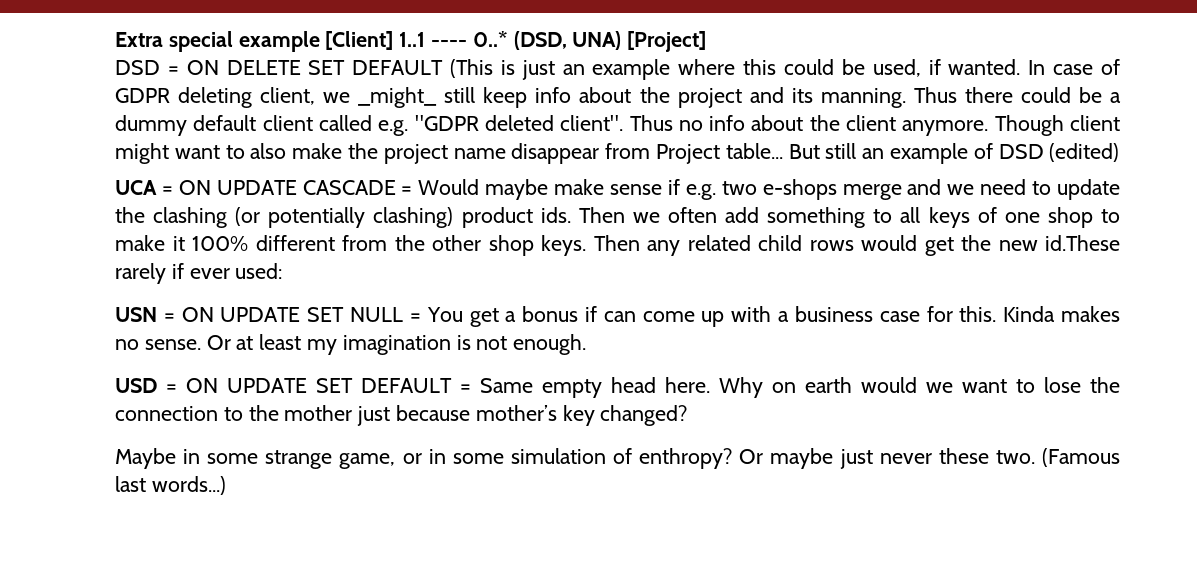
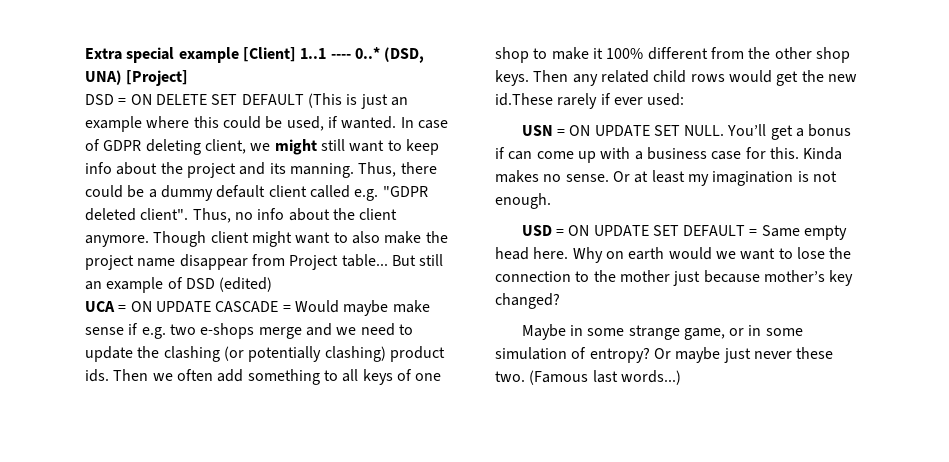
- In case of GDPR deleting client, we _might_ still keep info about the project and its manning.
+ In case of GDPR deleting client, we might still want to keep info about the project and its manning.
- Thus there could be a dummy default client called e.g. "GDPR deleted client".
+ Thus, there could be a dummy default client called e.g. "GDPR deleted client".
- Thus no info about the client anymore.
+ Thus, no info about the client anymore.
- USN = ON UPDATE SET NULL = You get a bonus if can come up with a business case for this.
+ USN = ON UPDATE SET NULL. You’ll get a bonus if can come up with a business case for this.
- Maybe in some strange game, or in some simulation of enthropy?
+ Maybe in some strange game, or in some simulation of entropy?

